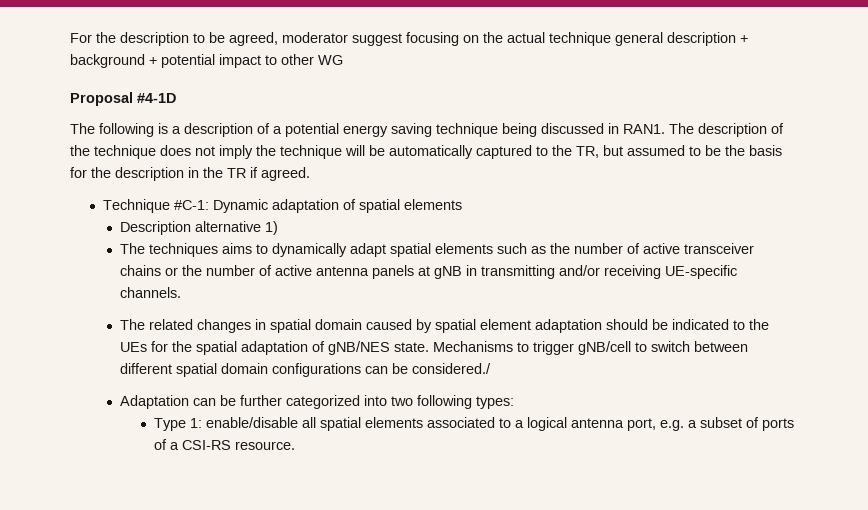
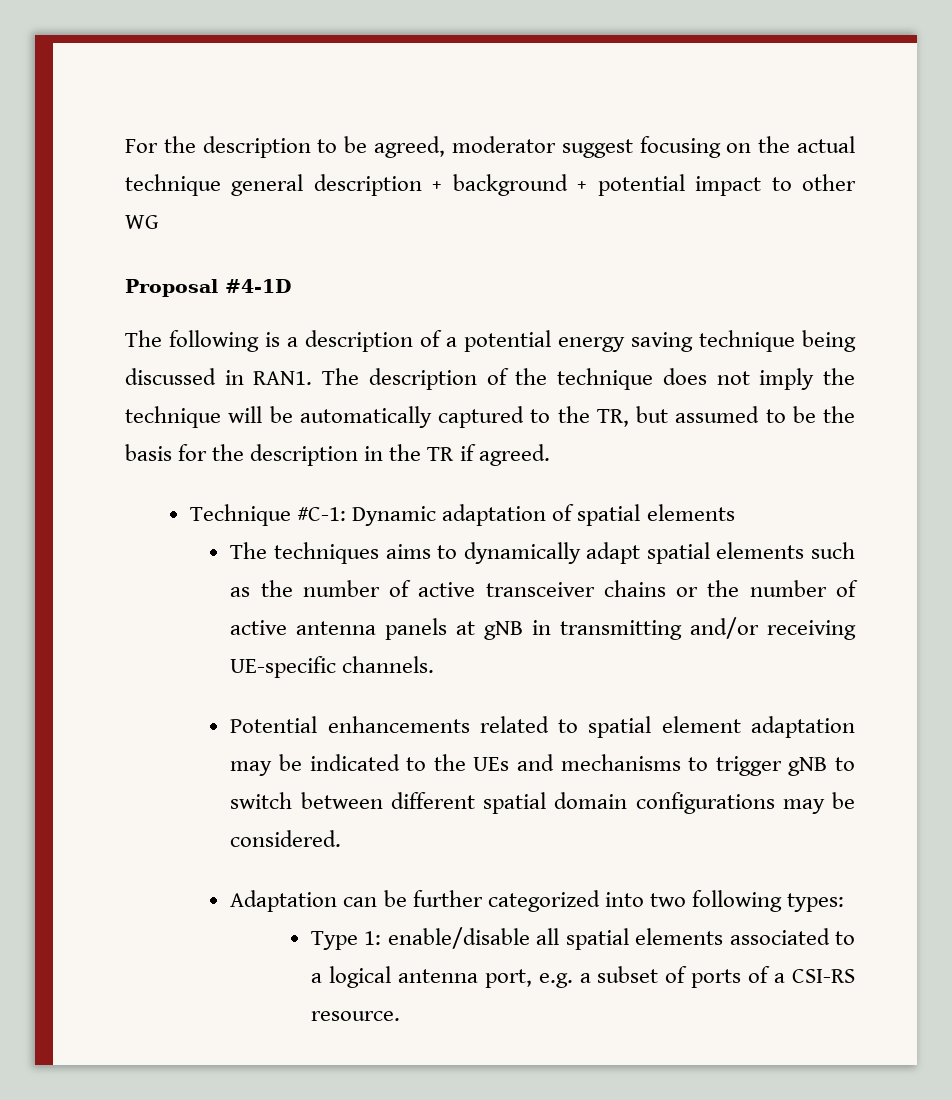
- Description alternative 1)
- The related changes in spatial domain caused by spatial element adaptation should be indicated to the UEs for the spatial adaptation of gNB/NES state. Mechanisms to trigger gNB/cell to switch between different spatial domain configurations can be considered./
+ Potential enhancements related to spatial element adaptation may be indicated to the UEs and mechanisms to trigger gNB to switch between different spatial domain configurations may be considered.

